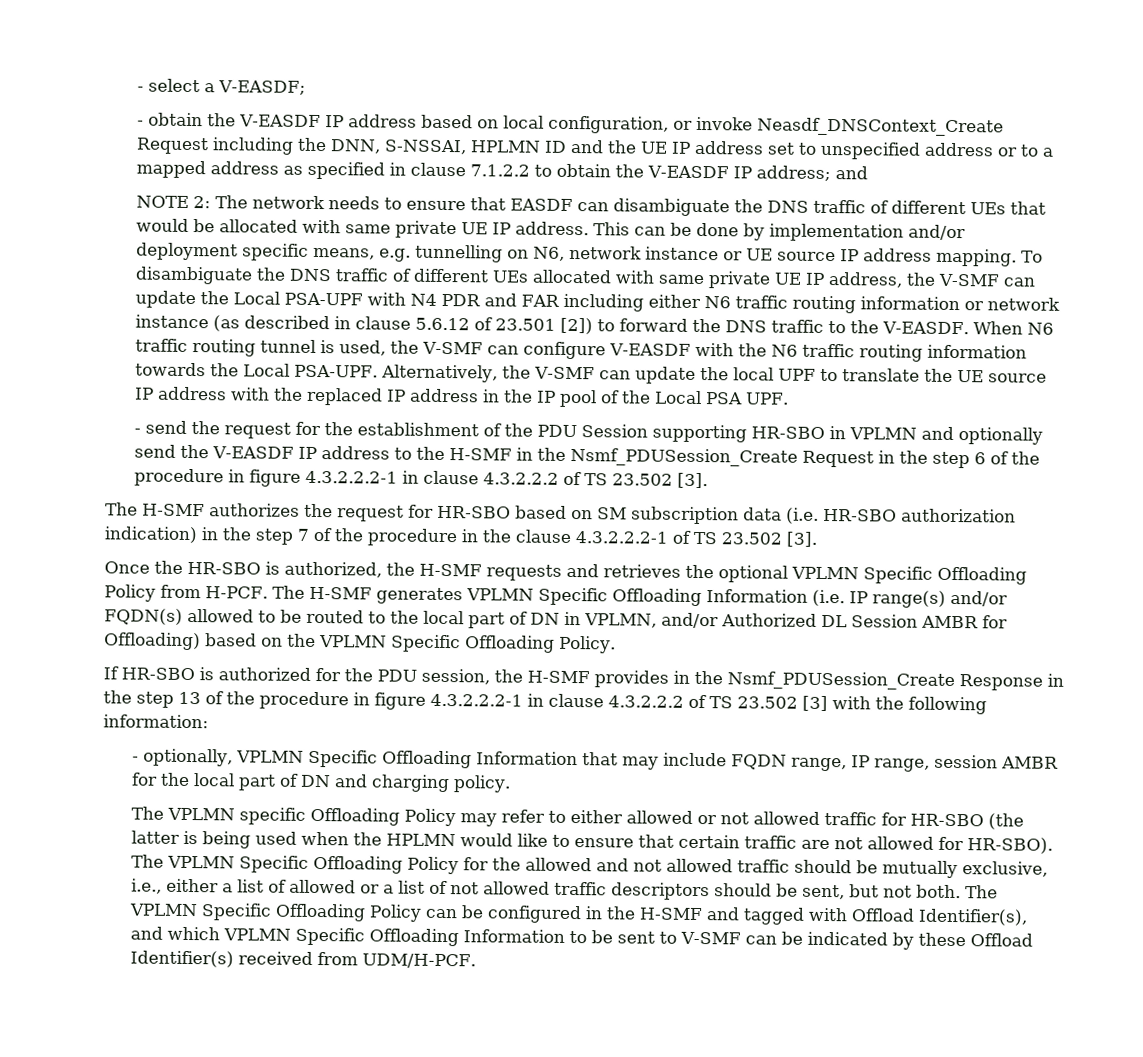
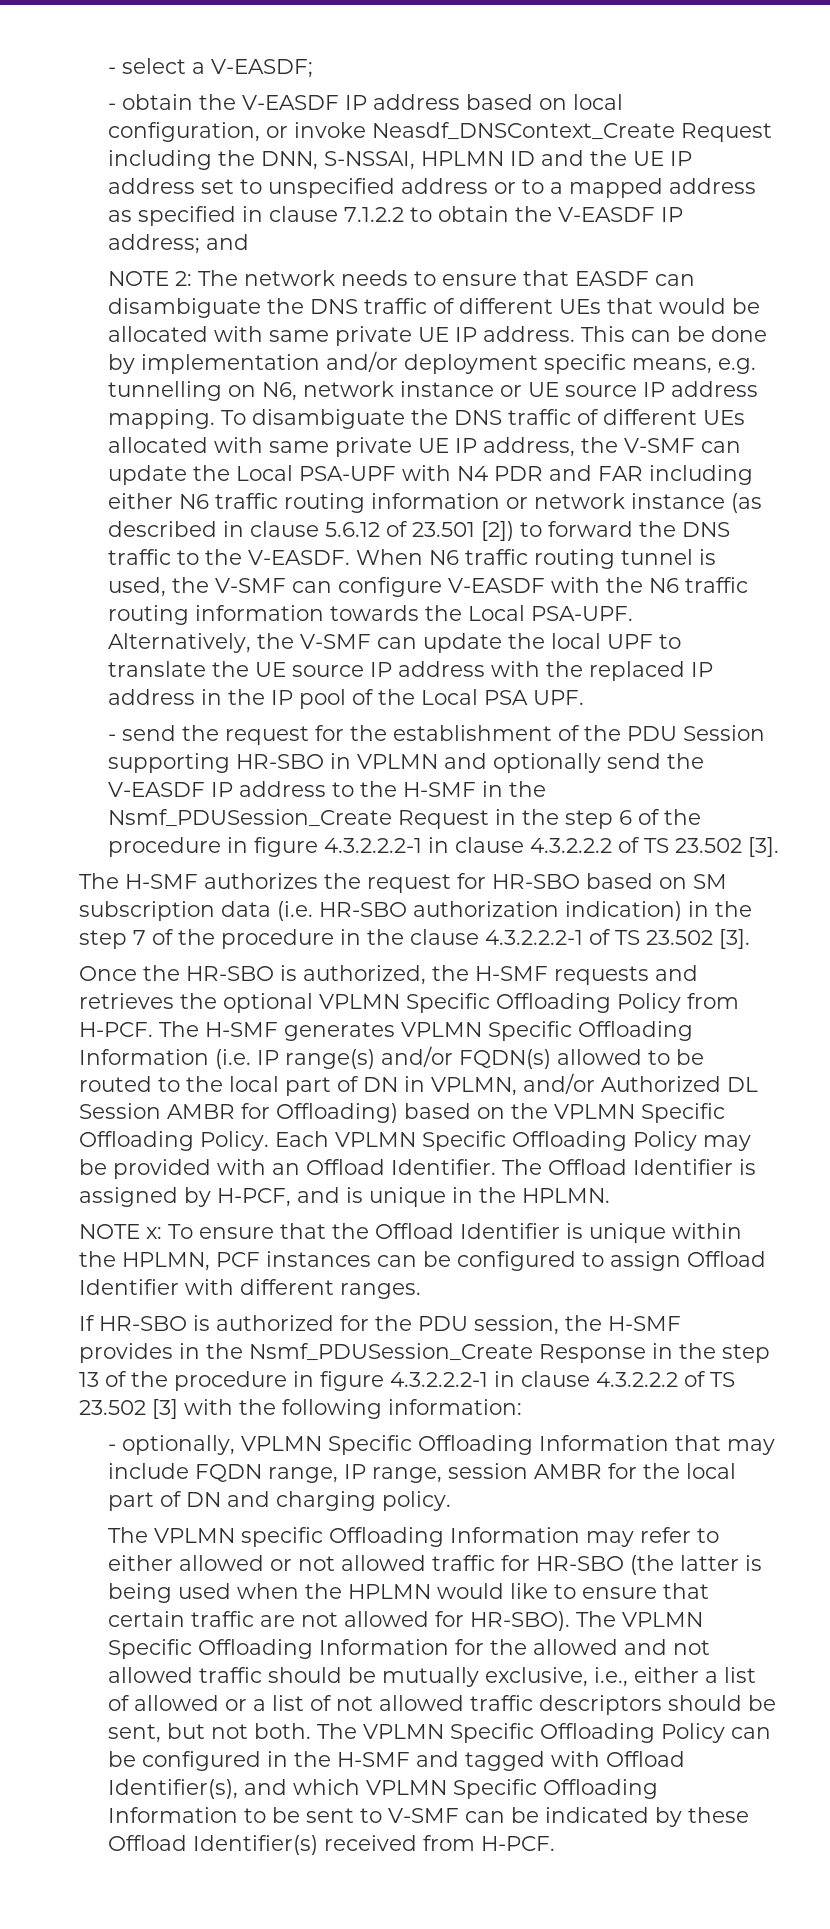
+ Each VPLMN Specific Offloading Policy may be provided with an Offload Identifier. The Offload Identifier is assigned by H-PCF, and is unique in the HPLMN.
+ NOTE x: To ensure that the Offload Identifier is unique within the HPLMN, PCF instances can be configured to assign Offload Identifier with different ranges.
- The VPLMN specific Offloading Policy may refer to either allowed or not allowed traffic for HR-SBO (the latter is being used when the HPLMN would like to ensure that certain traffic are not allowed for HR-SBO).
+ The VPLMN specific Offloading Information may refer to either allowed or not allowed traffic for HR-SBO (the latter is being used when the HPLMN would like to ensure that certain traffic are not allowed for HR-SBO).
- The VPLMN Specific Offloading Policy for the allowed and not allowed traffic should be mutually exclusive, i.e., either a list of allowed or a list of not allowed traffic descriptors should be sent, but not both.
+ The VPLMN Specific Offloading Information for the allowed and not allowed traffic should be mutually exclusive, i.e., either a list of allowed or a list of not allowed traffic descriptors should be sent, but not both.
- The VPLMN Specific Offloading Policy can be configured in the H-SMF and tagged with Offload Identifier(s), and which VPLMN Specific Offloading Information to be sent to V-SMF can be indicated by these Offload Identifier(s) received from UDM/H-PCF.
+ The VPLMN Specific Offloading Policy can be configured in the H-SMF and tagged with Offload Identifier(s), and which VPLMN Specific Offloading Information to be sent to V-SMF can be indicated by these Offload Identifier(s) received from H-PCF.

